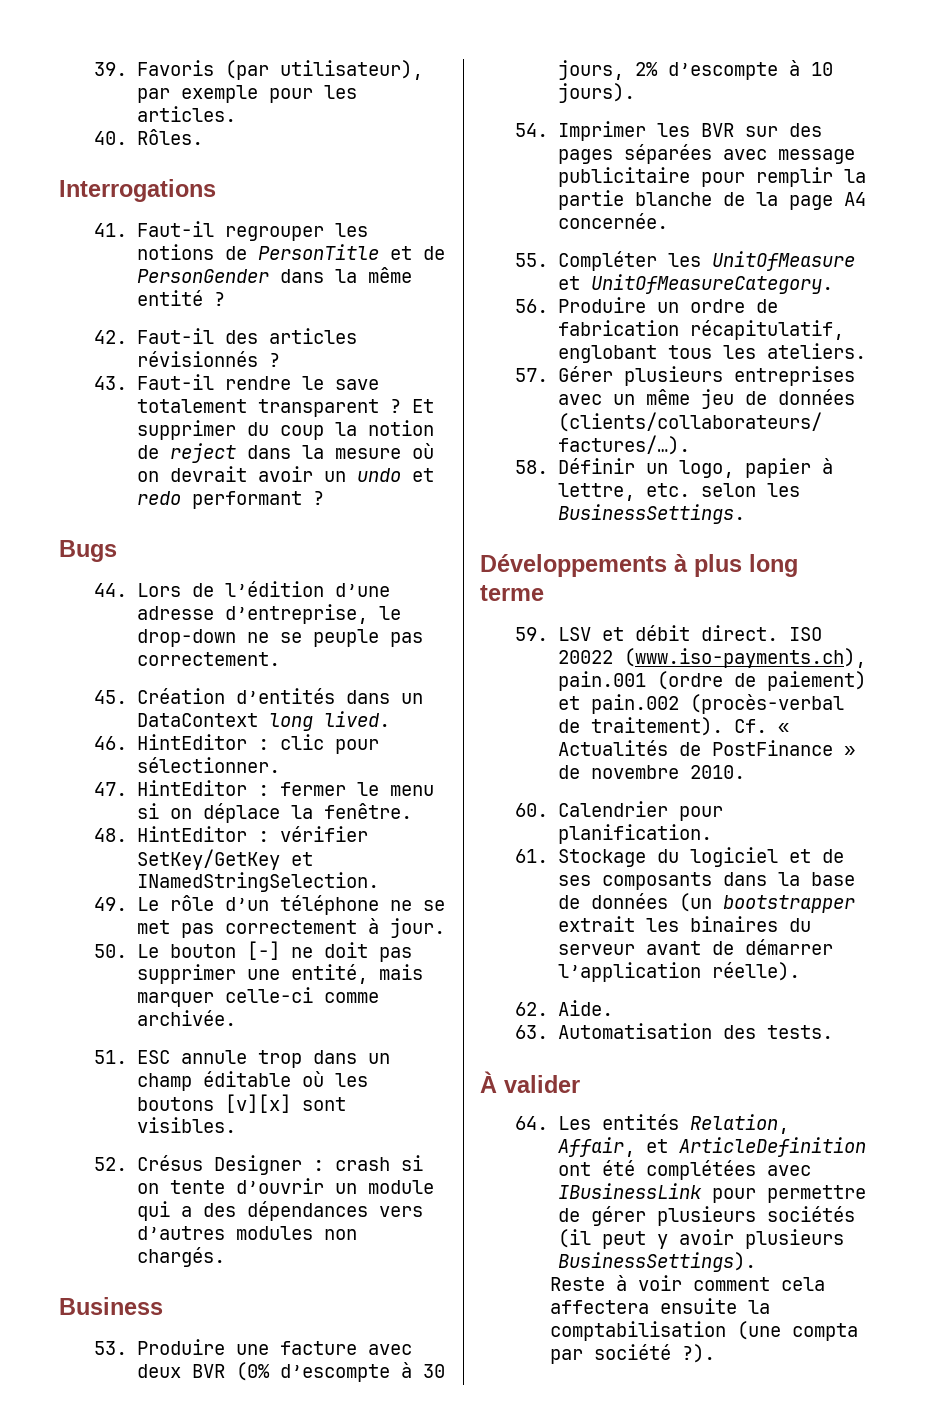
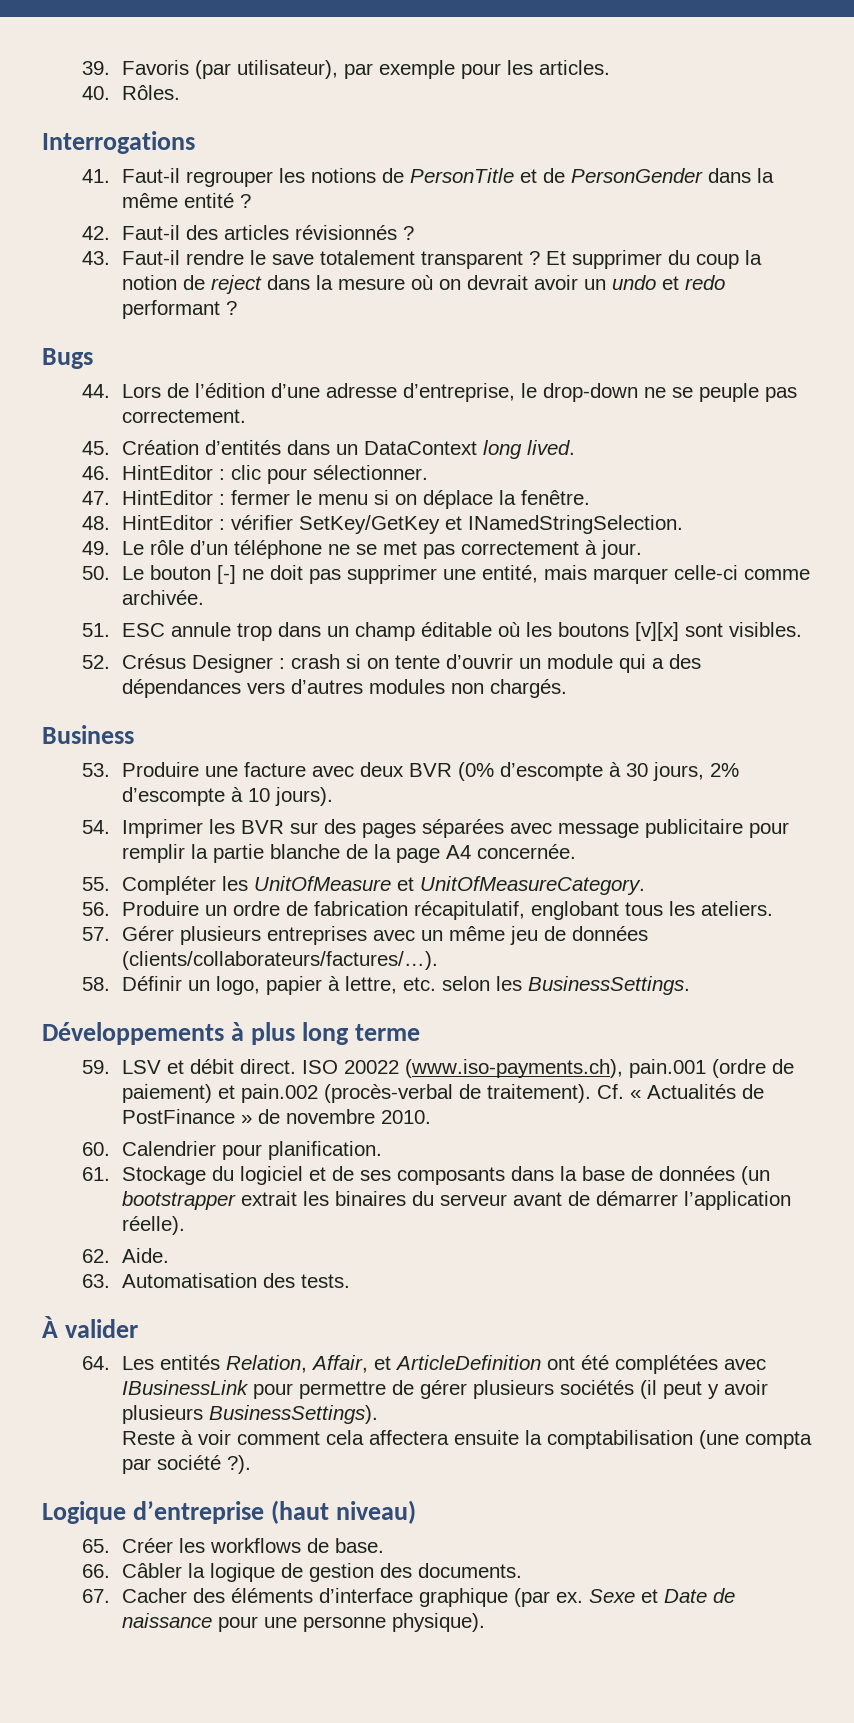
+ Logique d’entreprise (haut niveau)
+ 65. Créer les workflows de base.
+ 66. Câbler la logique de gestion des documents.
+ 67. Cacher des éléments d’interface graphique (par ex. Sexe et Date de naissance pour une personne physique).

